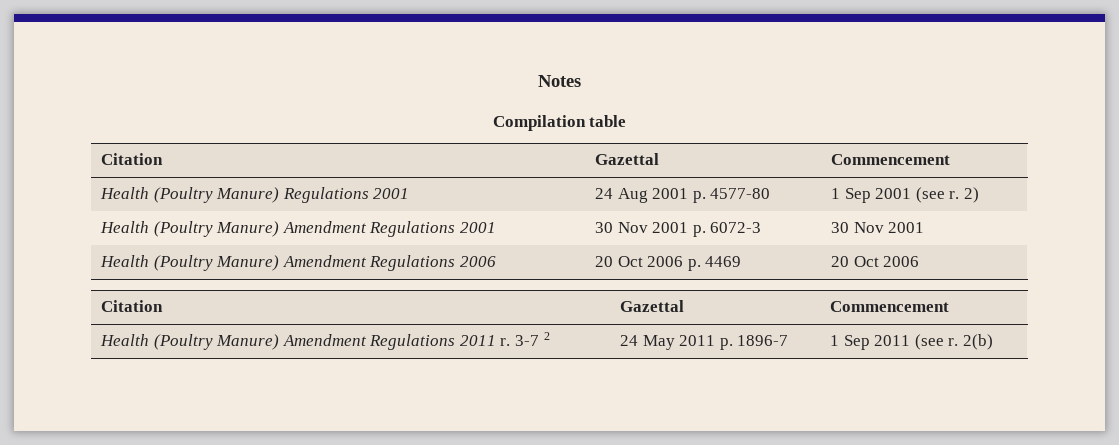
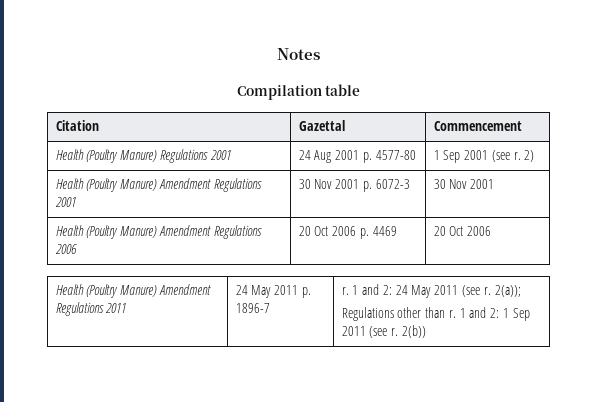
  Health (Poultry Manure) Amendment Regulations 2006 | 20 Oct 2006 p. 4469 | 20 Oct 2006
- Citation | Gazettal | Commencement
- Health (Poultry Manure) Amendment Regulations 2011 r. 3-7 2 | 24 May 2011 p. 1896-7 | 1 Sep 2011 (see r. 2(b)
+ Health (Poultry Manure) Amendment Regulations 2011 | 24 May 2011 p. 1896-7 | r. 1 and 2: 24 May 2011 (see r. 2(a));
+ Regulations other than r. 1 and 2: 1 Sep 2011 (see r. 2(b))

